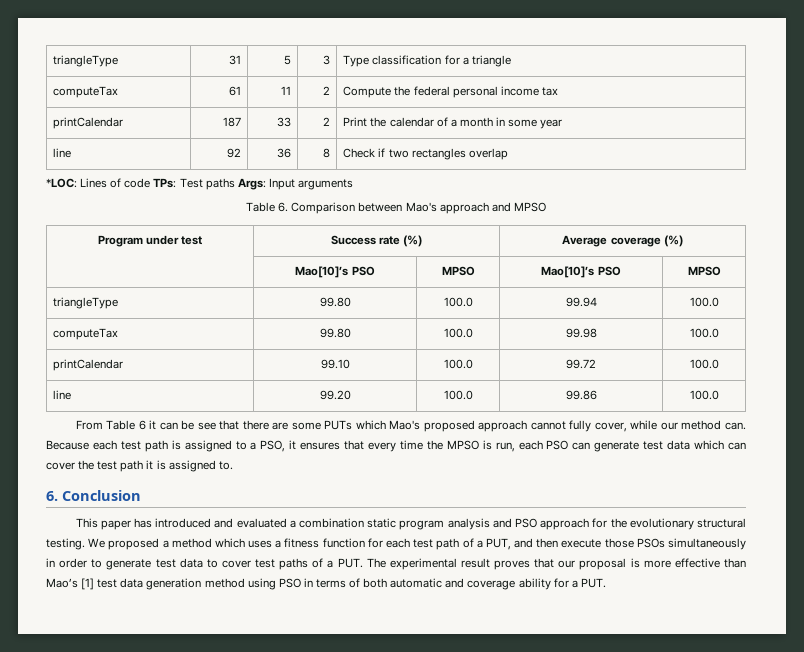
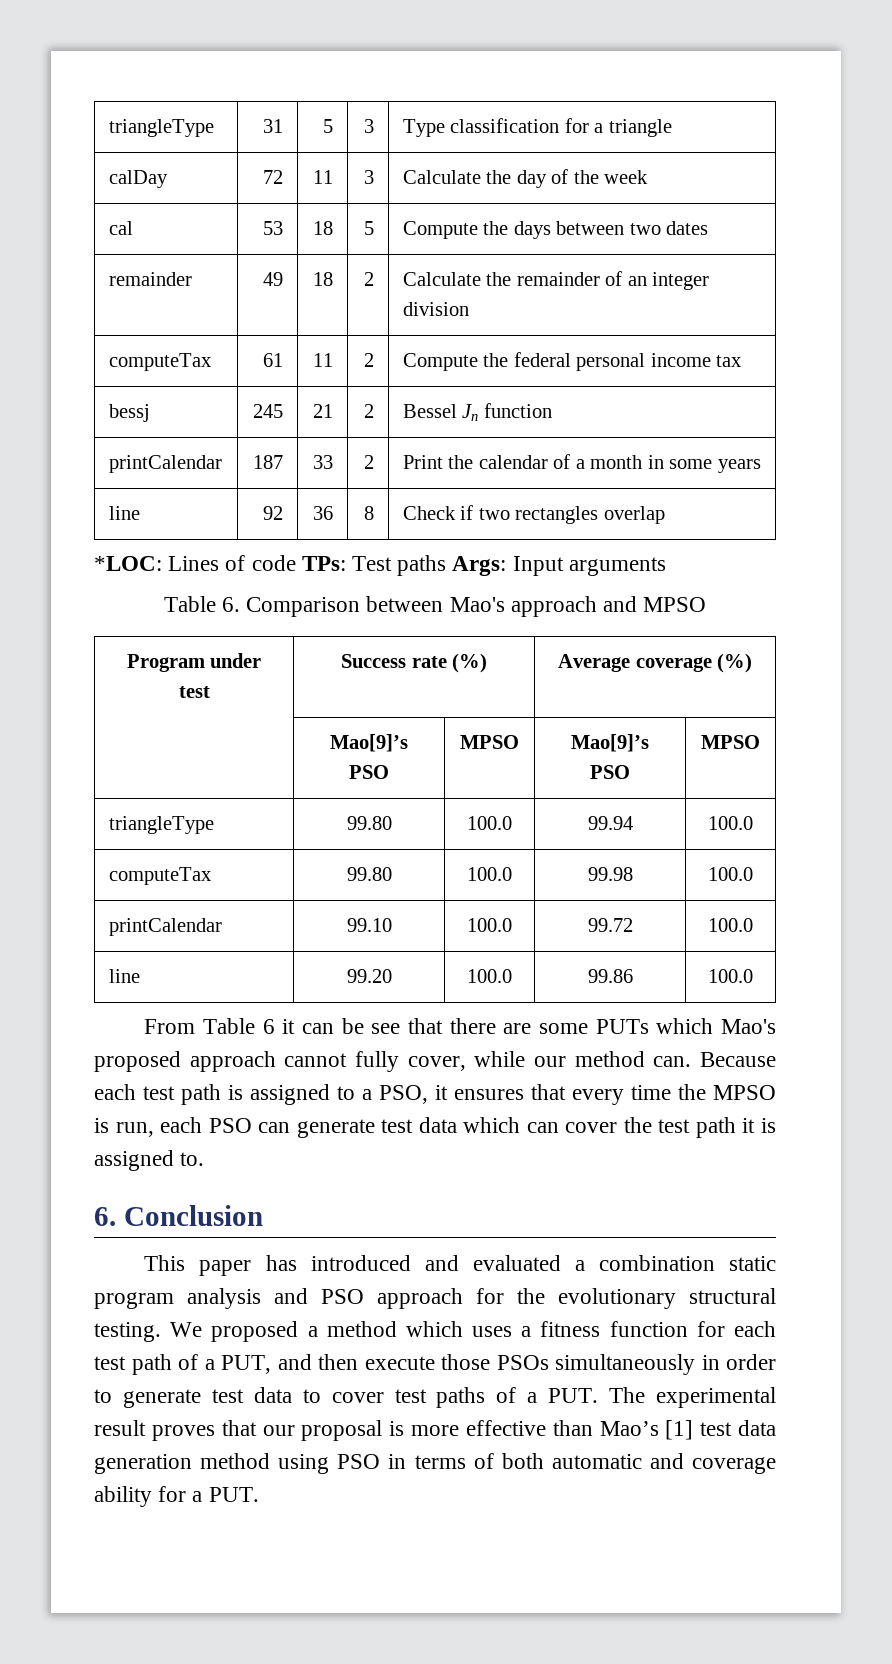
+ calDay | 72 | 11 | 3 | Calculate the day of the week
+ cal | 53 | 18 | 5 | Compute the days between two dates
+ remainder | 49 | 18 | 2 | Calculate the remainder of an integer division
+ bessj | 245 | 21 | 2 | Bessel Jn function
- printCalendar | 187 | 33 | 2 | Print the calendar of a month in some year
+ printCalendar | 187 | 33 | 2 | Print the calendar of a month in some years
- | Mao[10]’s PSO | MPSO | Mao[10]’s PSO | MPSO
+ | Mao[9]’s PSO | MPSO | Mao[9]’s PSO | MPSO

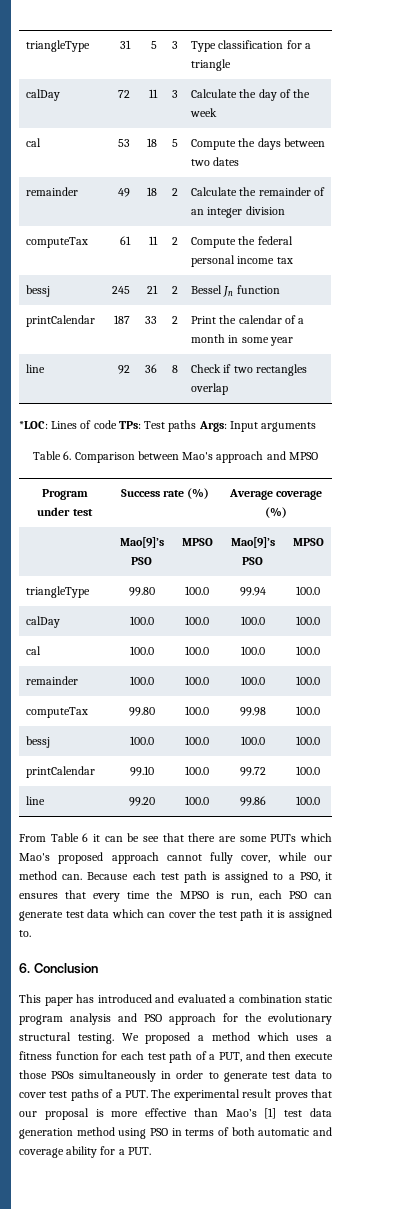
- printCalendar | 187 | 33 | 2 | Print the calendar of a month in some years
+ printCalendar | 187 | 33 | 2 | Print the calendar of a month in some year
+ calDay | 100.0 | 100.0 | 100.0 | 100.0
+ cal | 100.0 | 100.0 | 100.0 | 100.0
+ remainder | 100.0 | 100.0 | 100.0 | 100.0
+ bessj | 100.0 | 100.0 | 100.0 | 100.0

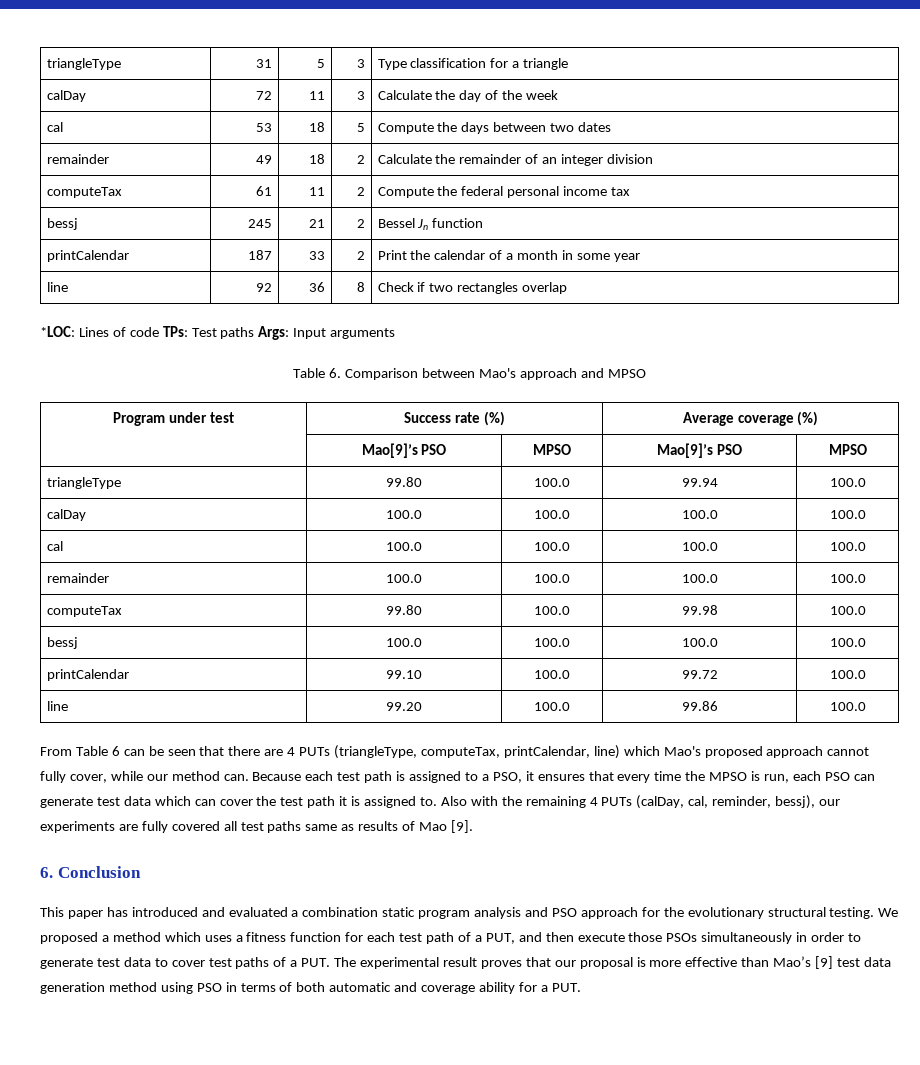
- From Table 6 it can be see that there are some PUTs which Mao's proposed approach cannot fully cover, while our method can.
+ From Table 6 can be seen that there are 4 PUTs (triangleType, computeTax, printCalendar, line) which Mao's proposed approach cannot fully cover, while our method can.
+ Also with the remaining 4 PUTs (calDay, cal, reminder, bessj), our experiments are fully covered all test paths same as results of Mao [9].
- We proposed a method which uses a fitness function for each test path of a PUT, and then execute those PSOs simultaneously in order to generate test data to cover test paths of a PUT. The experimental result proves that our proposal is more effective than Mao’s [1] test data generation method using PSO in terms of both automatic and coverage ability for a PUT.
+ We proposed a method which uses a fitness function for each test path of a PUT, and then execute those PSOs simultaneously in order to generate test data to cover test paths of a PUT. The experimental result proves that our proposal is more effective than Mao’s [9] test data generation method using PSO in terms of both automatic and coverage ability for a PUT.

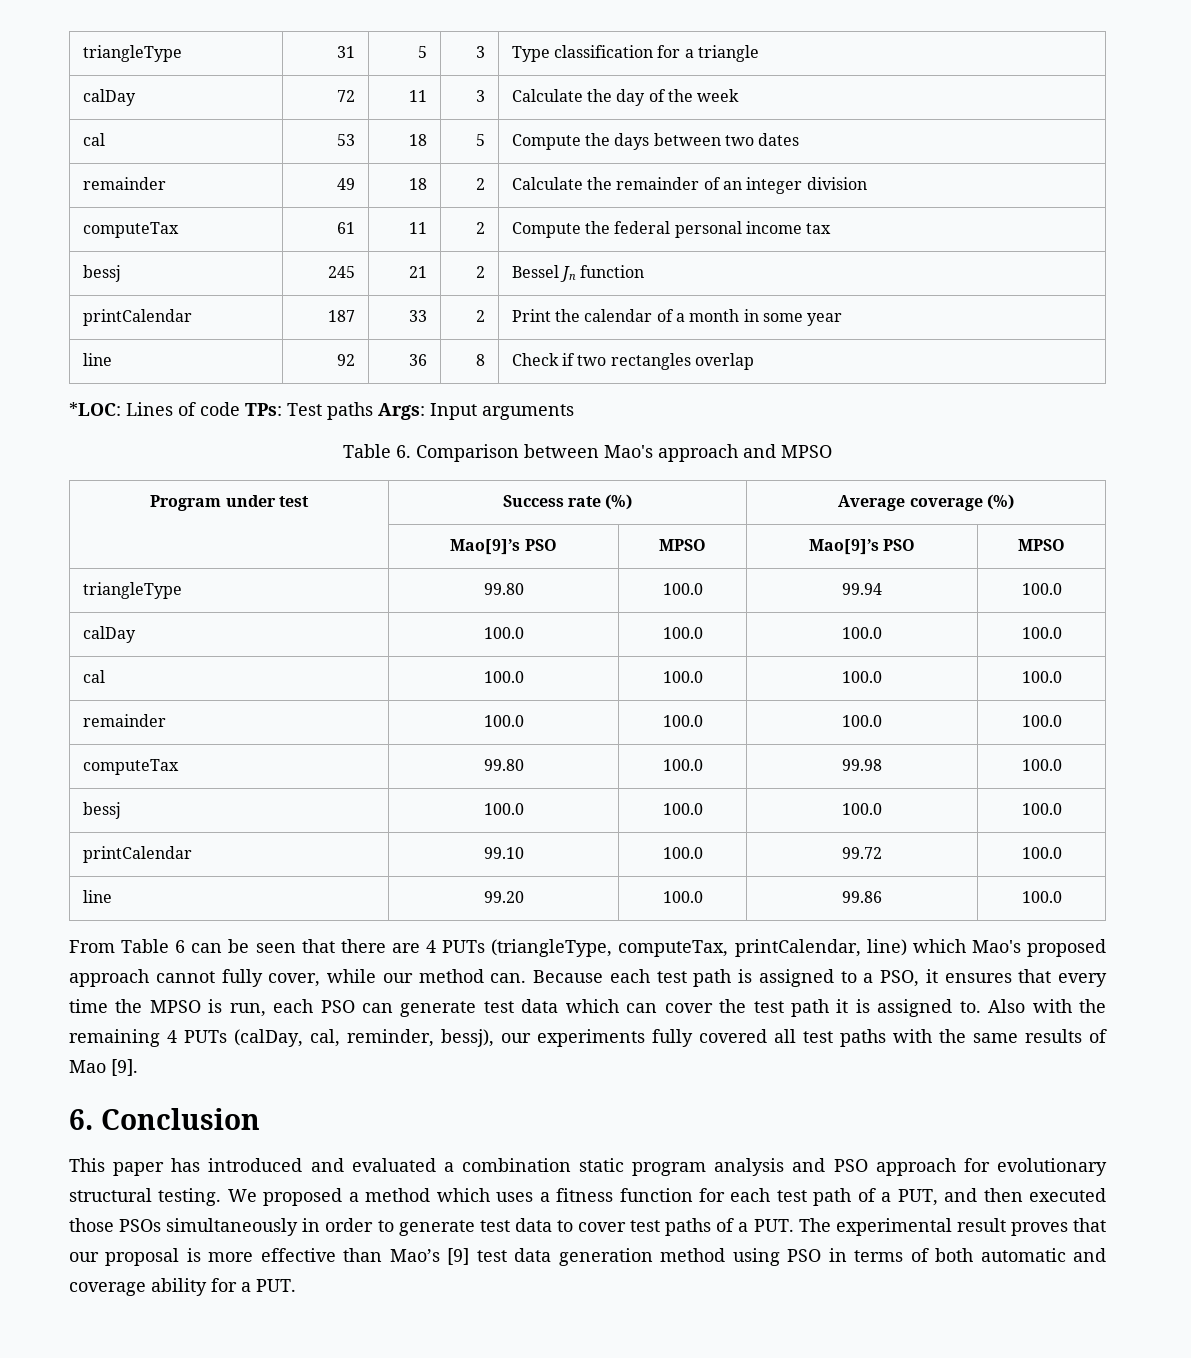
- Also with the remaining 4 PUTs (calDay, cal, reminder, bessj), our experiments are fully covered all test paths same as results of Mao [9].
+ Also with the remaining 4 PUTs (calDay, cal, reminder, bessj), our experiments fully covered all test paths with the same results of Mao [9].
- This paper has introduced and evaluated a combination static program analysis and PSO approach for the evolutionary structural testing.
+ This paper has introduced and evaluated a combination static program analysis and PSO approach for evolutionary structural testing.
- We proposed a method which uses a fitness function for each test path of a PUT, and then execute those PSOs simultaneously in order to generate test data to cover test paths of a PUT. The experimental result proves that our proposal is more effective than Mao’s [9] test data generation method using PSO in terms of both automatic and coverage ability for a PUT.
+ We proposed a method which uses a fitness function for each test path of a PUT, and then executed those PSOs simultaneously in order to generate test data to cover test paths of a PUT. The experimental result proves that our proposal is more effective than Mao’s [9] test data generation method using PSO in terms of both automatic and coverage ability for a PUT.

